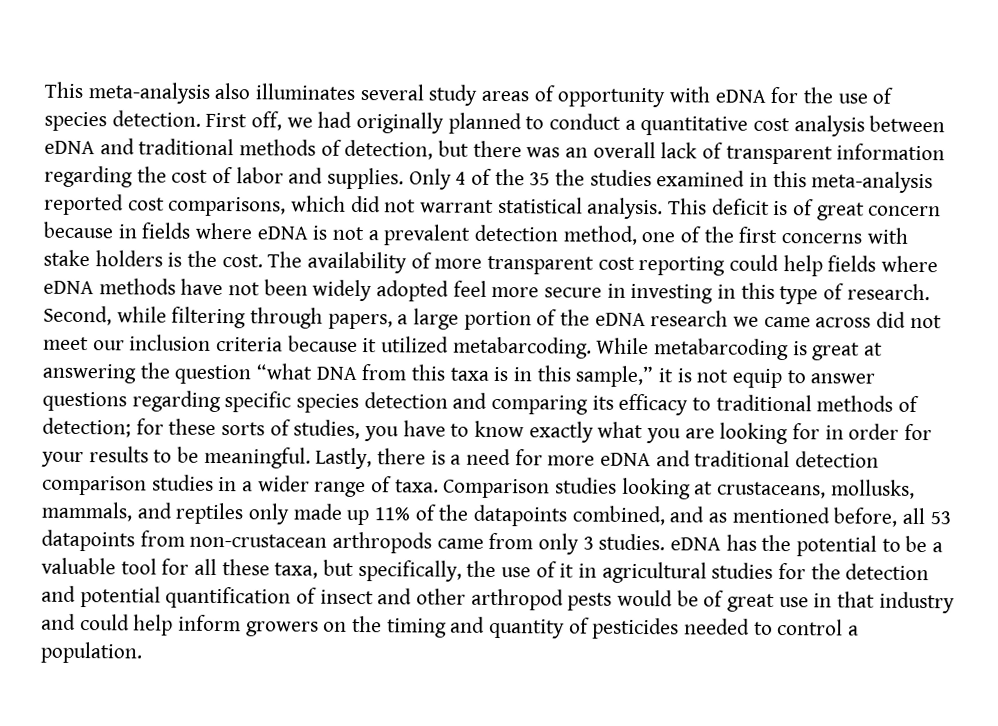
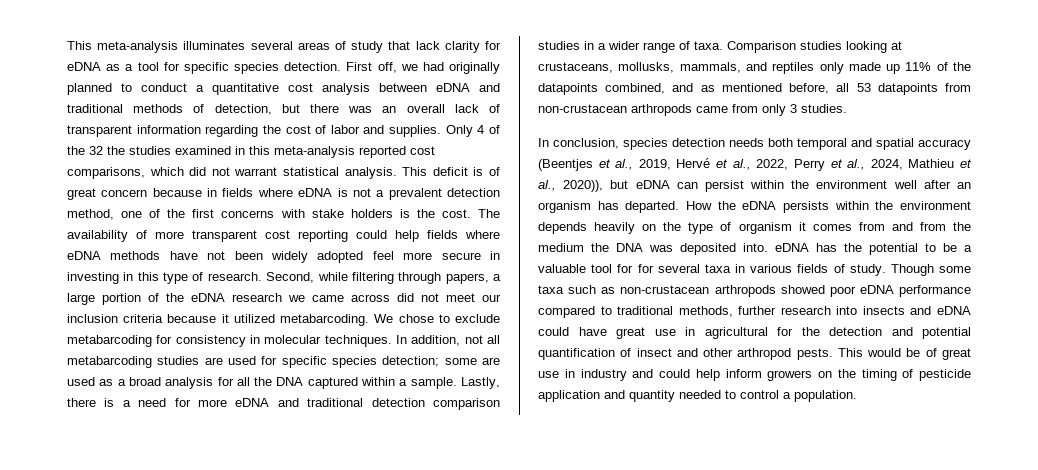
- This meta-analysis also illuminates several study areas of opportunity with eDNA for the use of species detection.
+ This meta-analysis illuminates several areas of study that lack clarity for eDNA as a tool for specific species detection.
- Only 4 of the 35 the studies examined in this meta-analysis reported cost comparisons, which did not warrant statistical analysis.
+ Only 4 of the 32 the studies examined in this meta-analysis reported cost comparisons, which did not warrant statistical analysis.
- While metabarcoding is great at answering the question “what DNA from this taxa is in this sample,” it is not equip to answer questions regarding specific species detection and comparing its efficacy to traditional methods of detection; for these sorts of studies, you have to know exactly what you are looking for in order for your results to be meaningful.
+ We chose to exclude metabarcoding for consistency in molecular techniques. In addition, not all metabarcoding studies are used for specific species detection; some are used as a broad analysis for all the DNA captured within a sample.
- Comparison studies looking at crustaceans, mollusks, mammals, and reptiles only made up 11% of the datapoints combined, and as mentioned before, all 53 datapoints from non-crustacean arthropods came from only 3 studies. eDNA has the potential to be a valuable tool for all these taxa, but specifically, the use of it in agricultural studies for the detection and potential quantification of insect and other arthropod pests would be of great use in that industry and could help inform growers on the timing and quantity of pesticides needed to control a population.
+ Comparison studies looking at crustaceans, mollusks, mammals, and reptiles only made up 11% of the datapoints combined, and as mentioned before, all 53 datapoints from non-crustacean arthropods came from only 3 studies.
+ In conclusion, species detection needs both temporal and spatial accuracy (Beentjes et al., 2019, Hervé et al., 2022, Perry et al., 2024, Mathieu et al., 2020)), but eDNA can persist within the environment well after an organism has departed. How the eDNA persists within the environment depends heavily on the type of organism it comes from and from the medium the DNA was deposited into. eDNA has the potential to be a valuable tool for for several taxa in various fields of study. Though some taxa such as non-crustacean arthropods showed poor eDNA performance compared to traditional methods, further research into insects and eDNA could have great use in agricultural for the detection and potential quantification of insect and other arthropod pests. This would be of great use in industry and could help inform growers on the timing of pesticide application and quantity needed to control a population.

